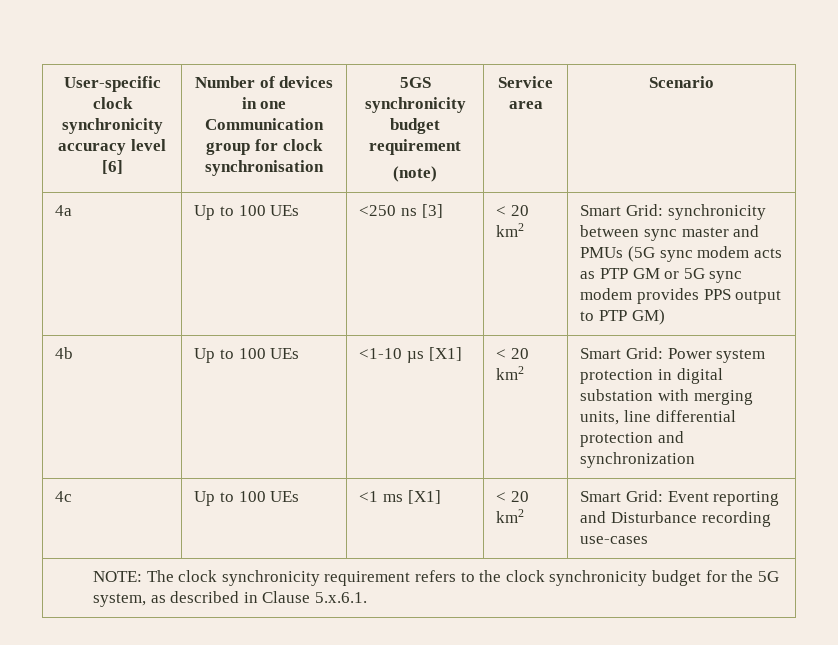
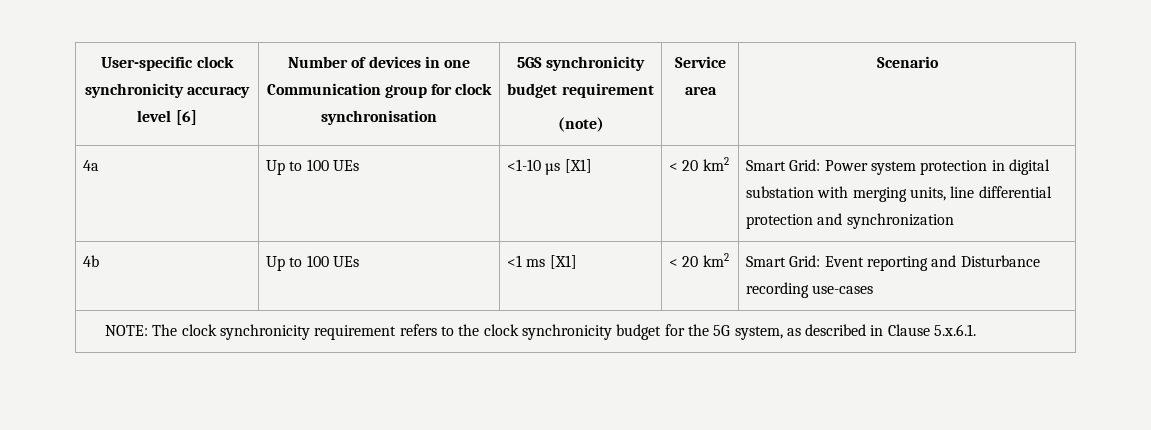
- 4a | Up to 100 UEs | <250 ns [3] | < 20 km2 | Smart Grid: synchronicity between sync master and PMUs (5G sync modem acts as PTP GM or 5G sync modem provides PPS output to PTP GM)
- 4b | Up to 100 UEs | <1-10 µs [X1] | < 20 km2 | Smart Grid: Power system protection in digital substation with merging units, line differential protection and synchronization
+ 4a | Up to 100 UEs | <1-10 µs [X1] | < 20 km2 | Smart Grid: Power system protection in digital substation with merging units, line differential protection and synchronization
- 4c | Up to 100 UEs | <1 ms [X1] | < 20 km2 | Smart Grid: Event reporting and Disturbance recording use-cases
+ 4b | Up to 100 UEs | <1 ms [X1] | < 20 km2 | Smart Grid: Event reporting and Disturbance recording use-cases

